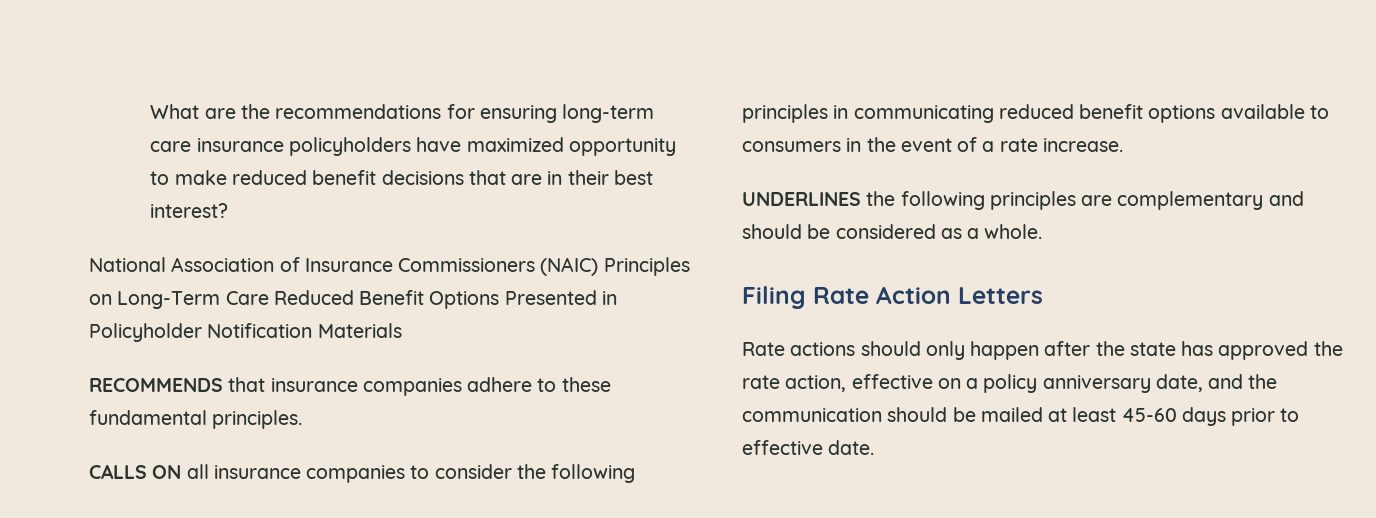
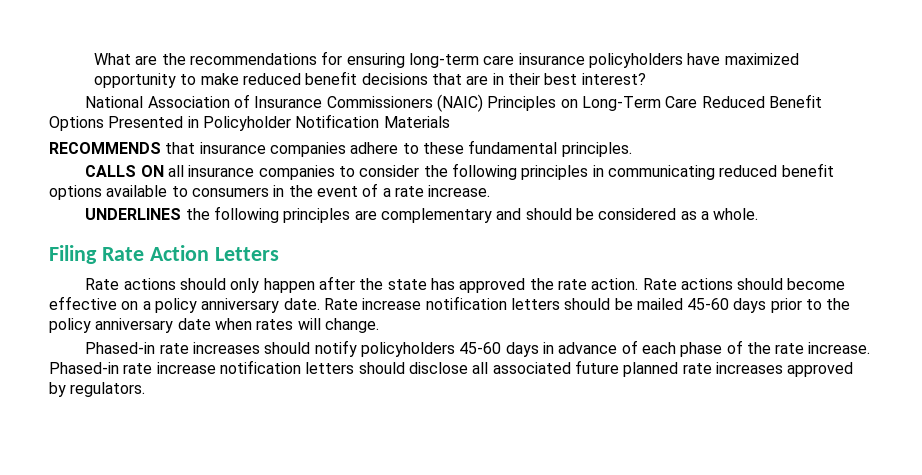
- Rate actions should only happen after the state has approved the rate action, effective on a policy anniversary date, and the communication should be mailed at least 45-60 days prior to effective date.
+ Rate actions should only happen after the state has approved the rate action. Rate actions should become effective on a policy anniversary date. Rate increase notification letters should be mailed 45-60 days prior to the policy anniversary date when rates will change.
+ Phased-in rate increases should notify policyholders 45-60 days in advance of each phase of the rate increase. Phased-in rate increase notification letters should disclose all associated future planned rate increases approved by regulators.

